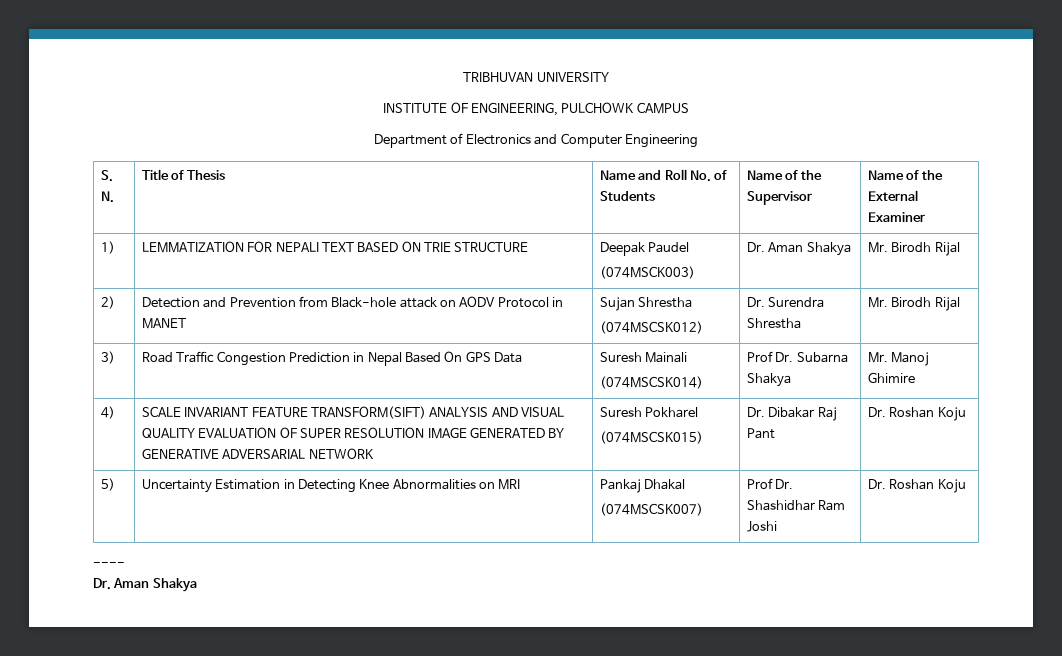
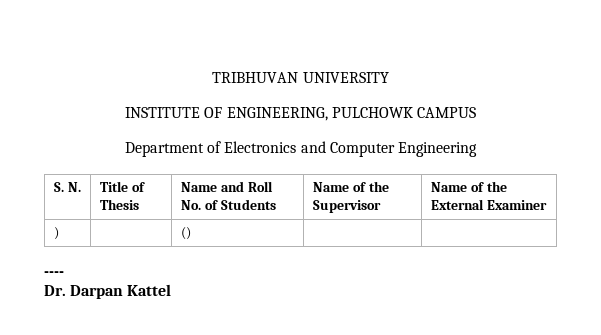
- 1) | LEMMATIZATION FOR NEPALI TEXT BASED ON TRIE STRUCTURE | Deepak Paudel
- (074MSCK003) | Dr. Aman Shakya | Mr. Birodh Rijal
- 2) | Detection and Prevention from Black-hole attack on AODV Protocol in MANET | Sujan Shrestha
- (074MSCSK012) | Dr. Surendra Shrestha | Mr. Birodh Rijal
- 3) | Road Traffic Congestion Prediction in Nepal Based On GPS Data | Suresh Mainali
- (074MSCSK014) | Prof Dr. Subarna Shakya | Mr. Manoj Ghimire
- 4) | SCALE INVARIANT FEATURE TRANSFORM(SIFT) ANALYSIS AND VISUAL QUALITY EVALUATION OF SUPER RESOLUTION IMAGE GENERATED BY GENERATIVE ADVERSARIAL NETWORK | Suresh Pokharel
- (074MSCSK015) | Dr. Dibakar Raj Pant | Dr. Roshan Koju
- 5) | Uncertainty Estimation in Detecting Knee Abnormalities on MRI | Pankaj Dhakal
- (074MSCSK007) | Prof Dr. Shashidhar Ram Joshi | Dr. Roshan Koju
+ ) | | () | |
  ----
- Dr. Aman Shakya
+ Dr. Darpan Kattel

